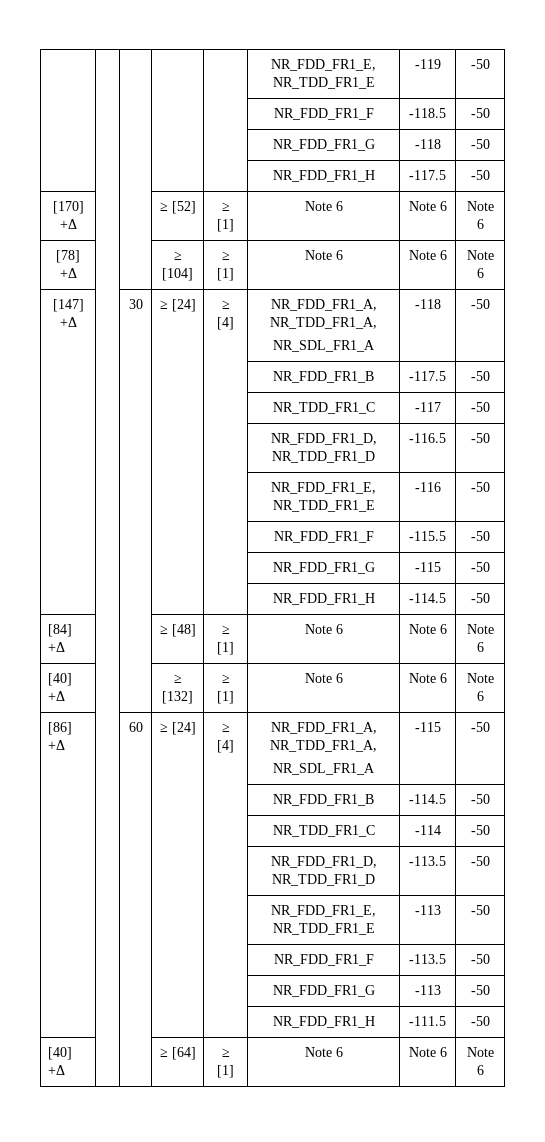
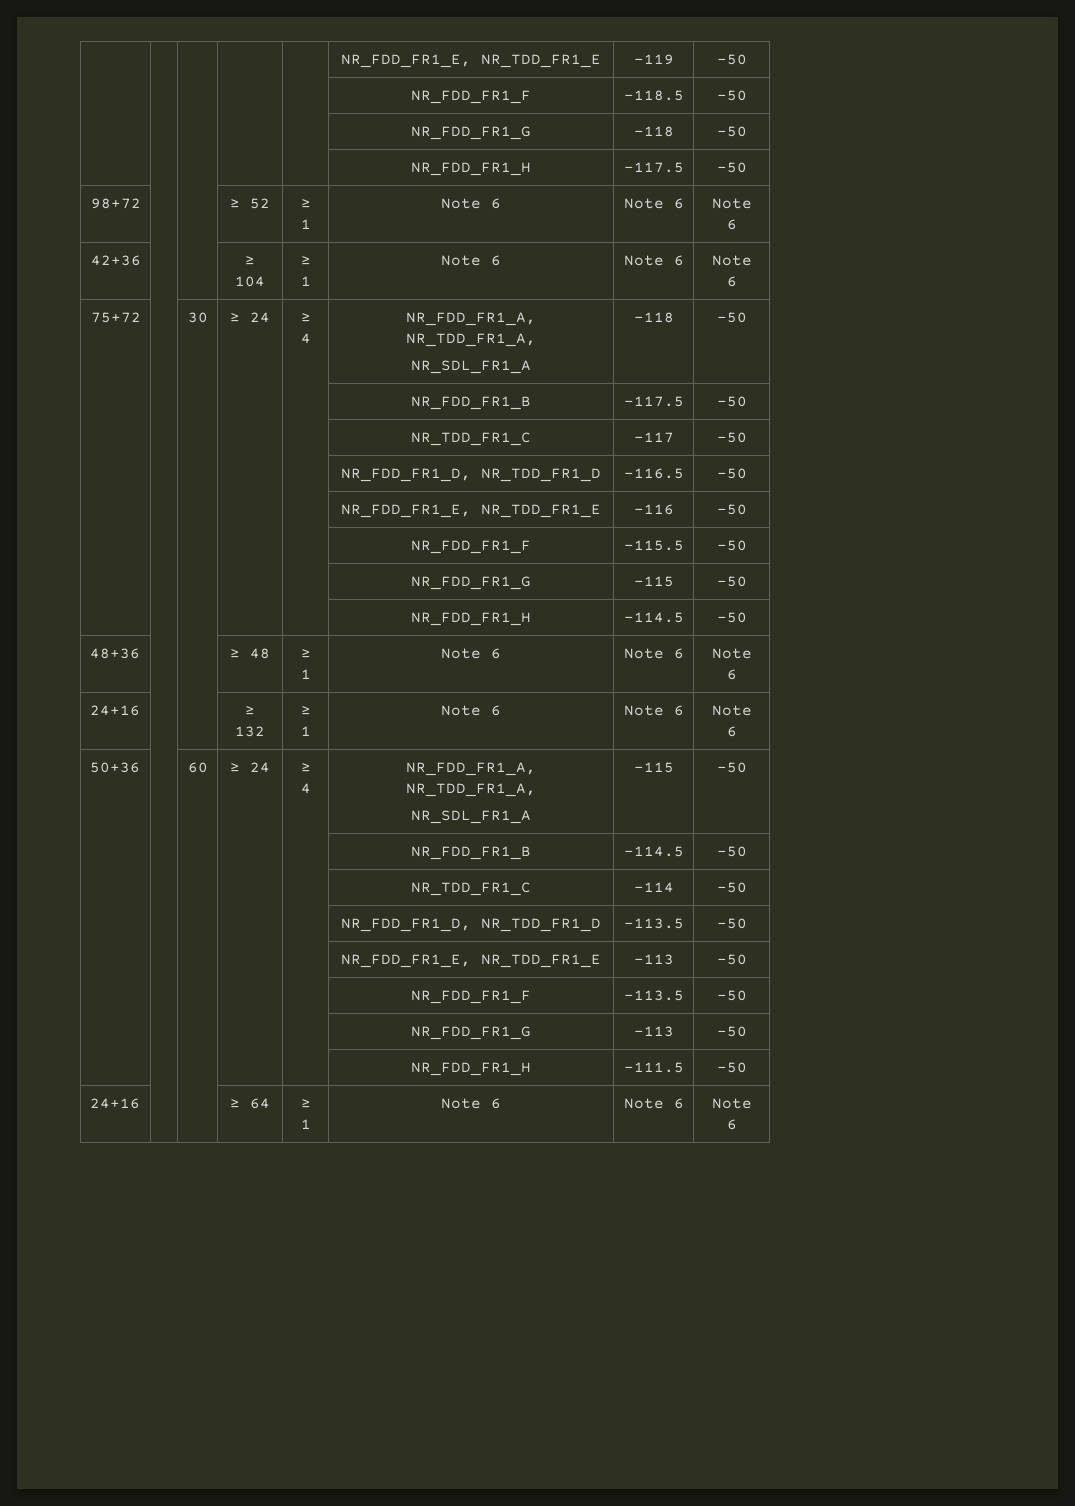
- [170] +Δ | | | ≥ [52] | ≥ [1] | Note 6 | Note 6 | Note 6
- [78] +Δ | | | ≥ [104] | ≥ [1] | Note 6 | Note 6 | Note 6
- [147] +Δ | | 30 | ≥ [24] | ≥ [4] | NR_FDD_FR1_A, NR_TDD_FR1_A,
+ 98+72 | | | ≥ 52 | ≥ 1 | Note 6 | Note 6 | Note 6
+ 42+36 | | | ≥ 104 | ≥ 1 | Note 6 | Note 6 | Note 6
+ 75+72 | | 30 | ≥ 24 | ≥ 4 | NR_FDD_FR1_A, NR_TDD_FR1_A,
- [84] +Δ | | | ≥ [48] | ≥ [1] | Note 6 | Note 6 | Note 6
- [40] +Δ | | | ≥ [132] | ≥ [1] | Note 6 | Note 6 | Note 6
- [86] +Δ | | 60 | ≥ [24] | ≥ [4] | NR_FDD_FR1_A, NR_TDD_FR1_A,
+ 48+36 | | | ≥ 48 | ≥ 1 | Note 6 | Note 6 | Note 6
+ 24+16 | | | ≥ 132 | ≥ 1 | Note 6 | Note 6 | Note 6
+ 50+36 | | 60 | ≥ 24 | ≥ 4 | NR_FDD_FR1_A, NR_TDD_FR1_A,
- [40] +Δ | | | ≥ [64] | ≥ [1] | Note 6 | Note 6 | Note 6
+ 24+16 | | | ≥ 64 | ≥ 1 | Note 6 | Note 6 | Note 6

